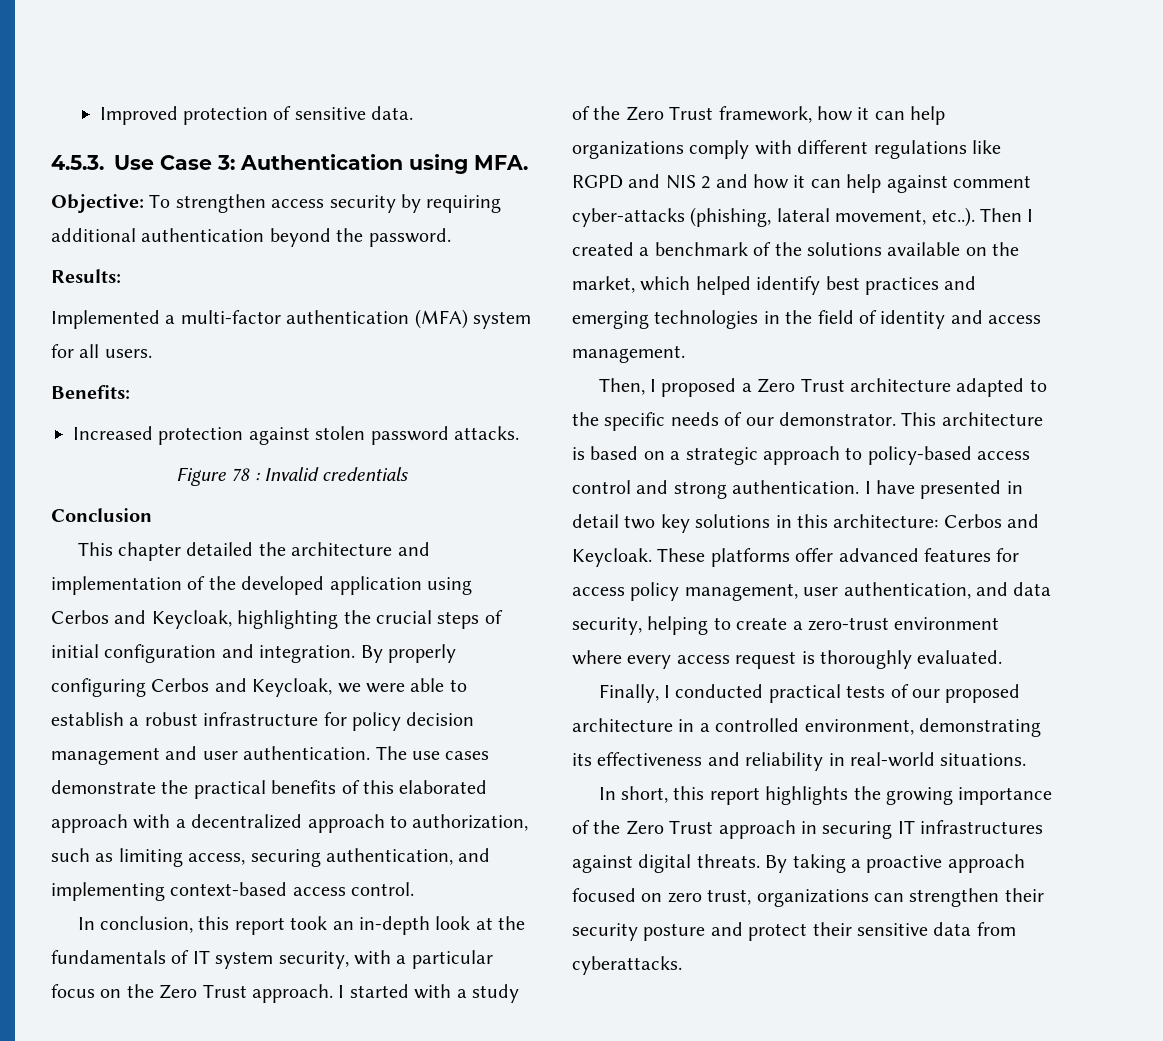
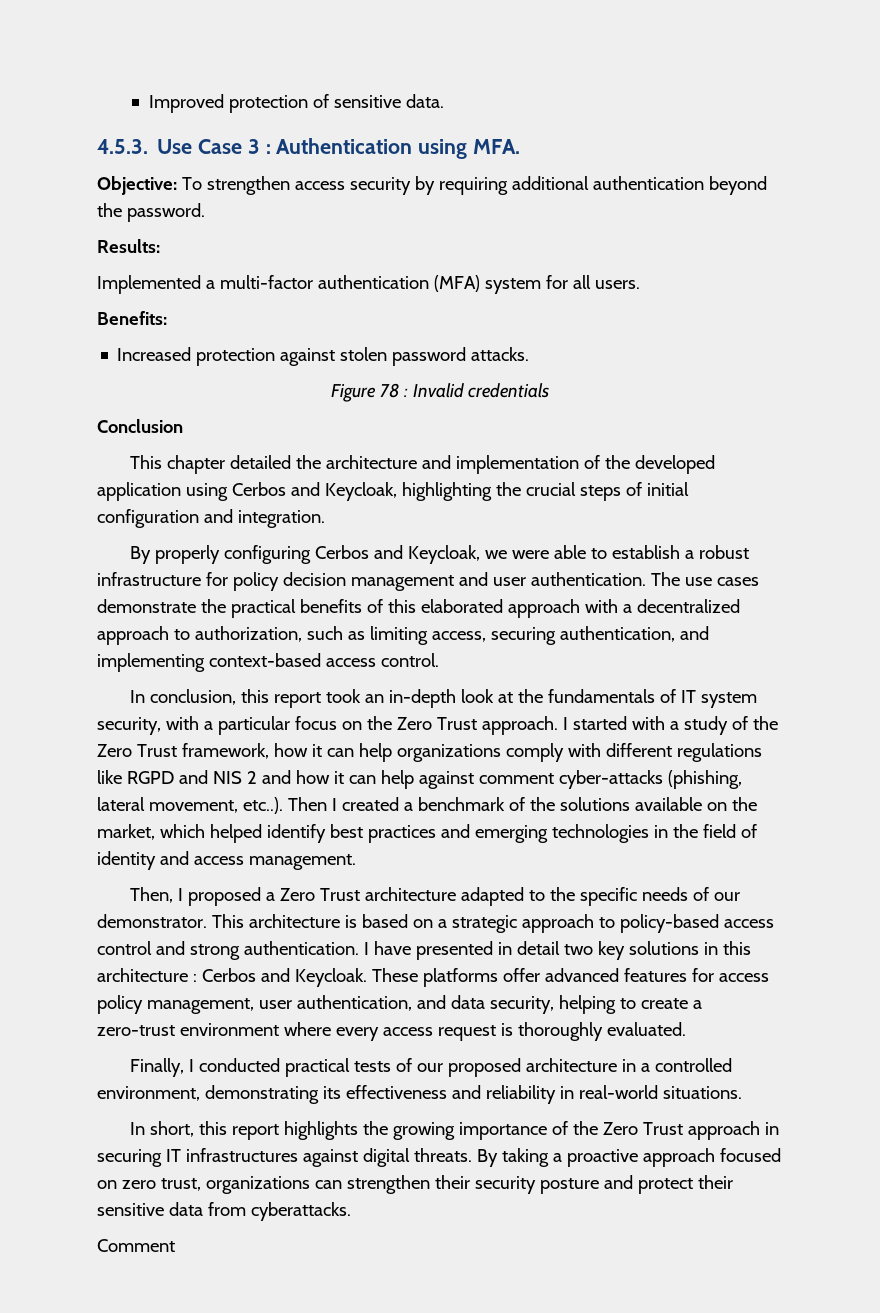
- 4.5.3. Use Case 3: Authentication using MFA.
+ 4.5.3. Use Case 3 : Authentication using MFA.
- This chapter detailed the architecture and implementation of the developed application using Cerbos and Keycloak, highlighting the crucial steps of initial configuration and integration. By properly configuring Cerbos and Keycloak, we were able to establish a robust infrastructure for policy decision management and user authentication.
+ This chapter detailed the architecture and implementation of the developed application using Cerbos and Keycloak, highlighting the crucial steps of initial configuration and integration.
+ By properly configuring Cerbos and Keycloak, we were able to establish a robust infrastructure for policy decision management and user authentication.
- I have presented in detail two key solutions in this architecture: Cerbos and Keycloak.
+ I have presented in detail two key solutions in this architecture : Cerbos and Keycloak.
+ Comment

